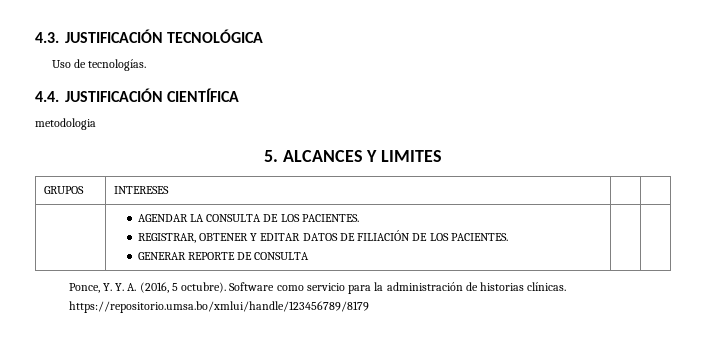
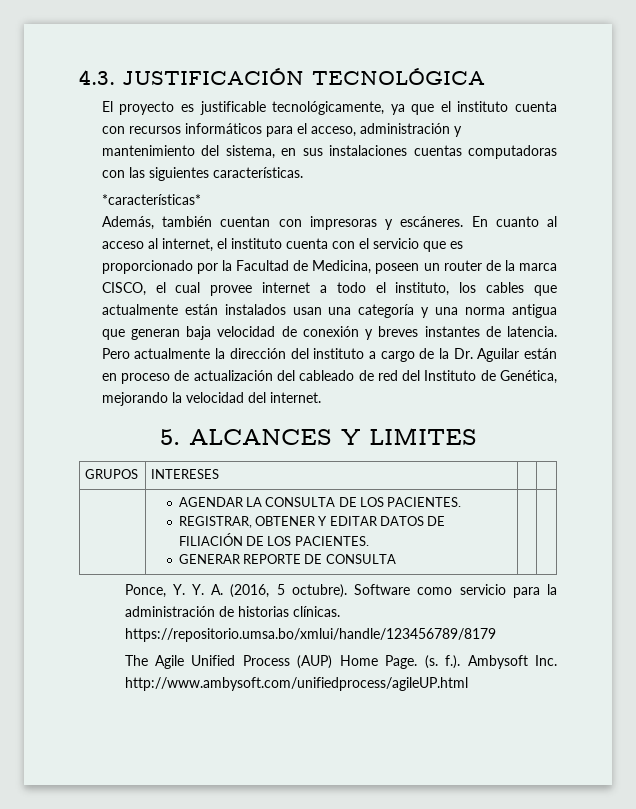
- Uso de tecnologías.
- 4.4. JUSTIFICACIÓN CIENTÍFICA
- metodologia
+ El proyecto es justificable tecnológicamente, ya que el instituto cuenta con recursos informáticos para el acceso, administración y mantenimiento del sistema, en sus instalaciones cuentas computadoras con las siguientes características.
+ *características*
+ Además, también cuentan con impresoras y escáneres. En cuanto al acceso al internet, el instituto cuenta con el servicio que es proporcionado por la Facultad de Medicina, poseen un router de la marca CISCO, el cual provee internet a todo el instituto, los cables que actualmente están instalados usan una categoría y una norma antigua que generan baja velocidad de conexión y breves instantes de latencia. Pero actualmente la dirección del instituto a cargo de la Dr. Aguilar están en proceso de actualización del cableado de red del Instituto de Genética, mejorando la velocidad del internet.
+ The Agile Unified Process (AUP) Home Page. (s. f.). Ambysoft Inc. http://www.ambysoft.com/unifiedprocess/agileUP.html

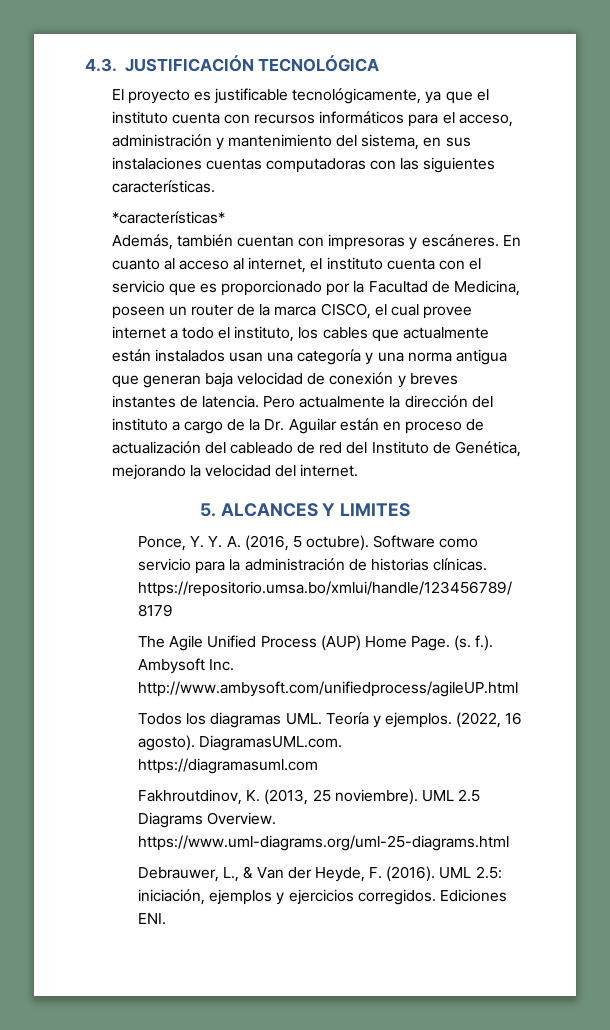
- GRUPOS | INTERESES | |
- | AGENDAR LA CONSULTA DE LOS PACIENTES.
- REGISTRAR, OBTENER Y EDITAR DATOS DE FILIACIÓN DE LOS PACIENTES.
- GENERAR REPORTE DE CONSULTA | |
+ Todos los diagramas UML. Teoría y ejemplos. (2022, 16 agosto). DiagramasUML.com. https://diagramasuml.com
+ Fakhroutdinov, K. (2013, 25 noviembre). UML 2.5 Diagrams Overview. https://www.uml-diagrams.org/uml-25-diagrams.html
+ Debrauwer, L., & Van der Heyde, F. (2016). UML 2.5: iniciación, ejemplos y ejercicios corregidos. Ediciones ENI.

